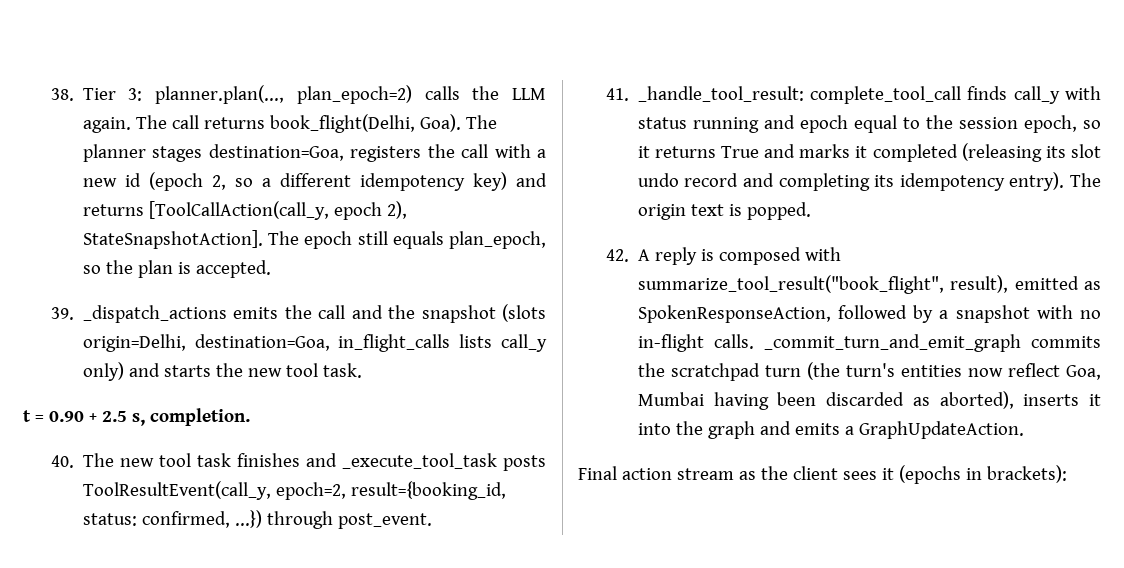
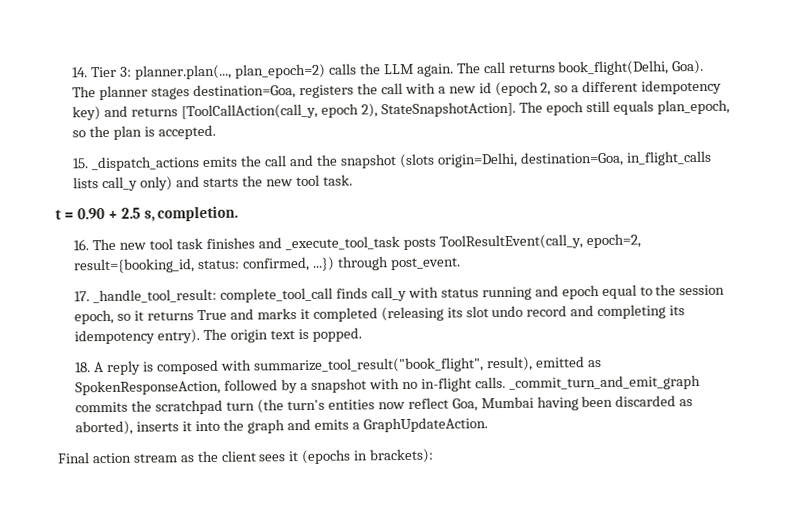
- 38. Tier 3: planner.plan(..., plan_epoch=2) calls the LLM again.
+ 14. Tier 3: planner.plan(..., plan_epoch=2) calls the LLM again.
- 39. _dispatch_actions emits the call and the snapshot (slots origin=Delhi, destination=Goa, in_flight_calls lists call_y only) and starts the new tool task.
+ 15. _dispatch_actions emits the call and the snapshot (slots origin=Delhi, destination=Goa, in_flight_calls lists call_y only) and starts the new tool task.
- 40. The new tool task finishes and _execute_tool_task posts ToolResultEvent(call_y, epoch=2, result={booking_id, status: confirmed, ...}) through post_event.
+ 16. The new tool task finishes and _execute_tool_task posts ToolResultEvent(call_y, epoch=2, result={booking_id, status: confirmed, ...}) through post_event.
- 41. _handle_tool_result: complete_tool_call finds call_y with status running and epoch equal to the session epoch, so it returns True and marks it completed (releasing its slot undo record and completing its idempotency entry).
+ 17. _handle_tool_result: complete_tool_call finds call_y with status running and epoch equal to the session epoch, so it returns True and marks it completed (releasing its slot undo record and completing its idempotency entry).
- 42. A reply is composed with summarize_tool_result("book_flight", result), emitted as SpokenResponseAction, followed by a snapshot with no in-flight calls.
+ 18. A reply is composed with summarize_tool_result("book_flight", result), emitted as SpokenResponseAction, followed by a snapshot with no in-flight calls.

